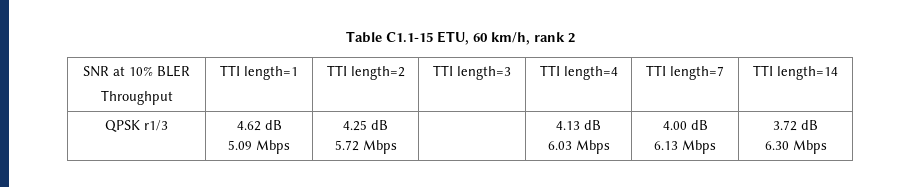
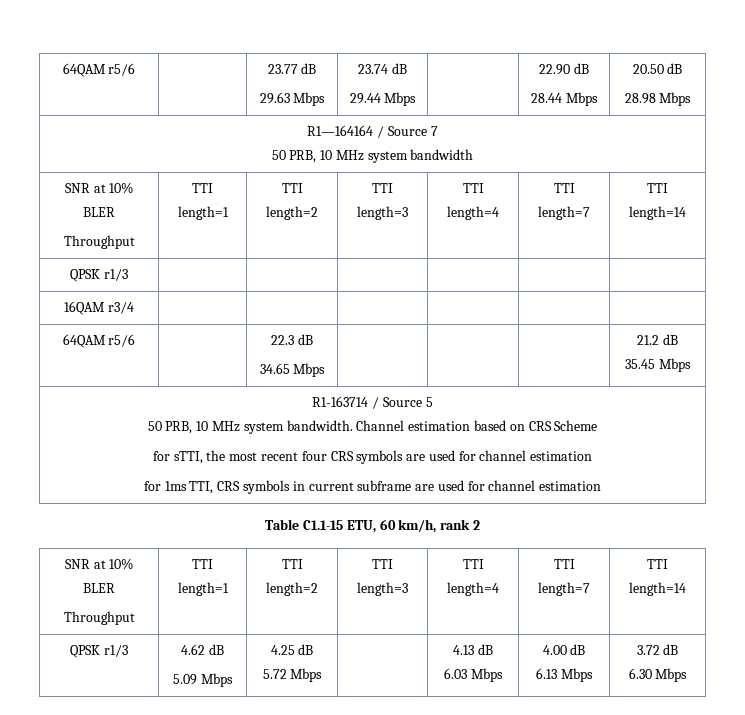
+ 64QAM r5/6 | | 23.77 dB
+ 29.63 Mbps | 23.74 dB
+ 29.44 Mbps | | 22.90 dB
+ 28.44 Mbps | 20.50 dB
+ 28.98 Mbps
+ R1—164164 / Source 7
+ 50 PRB, 10 MHz system bandwidth
+ SNR at 10% BLER
+ Throughput | TTI length=1 | TTI length=2 | TTI length=3 | TTI length=4 | TTI length=7 | TTI length=14
+ QPSK r1/3 | | | | | |
+ 16QAM r3/4 | | | | | |
+ 64QAM r5/6 | | 22.3 dB
+ 34.65 Mbps | | | | 21.2 dB
+ 35.45 Mbps
+ R1-163714 / Source 5
+ 50 PRB, 10 MHz system bandwidth. Channel estimation based on CRS Scheme
+ for sTTI, the most recent four CRS symbols are used for channel estimation
+ for 1ms TTI, CRS symbols in current subframe are used for channel estimation

